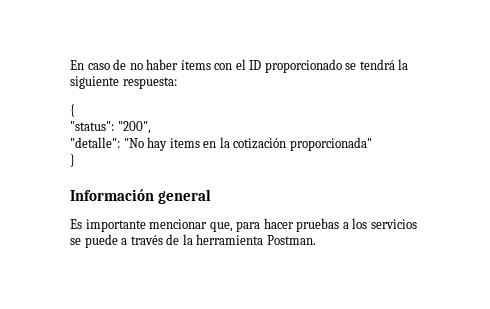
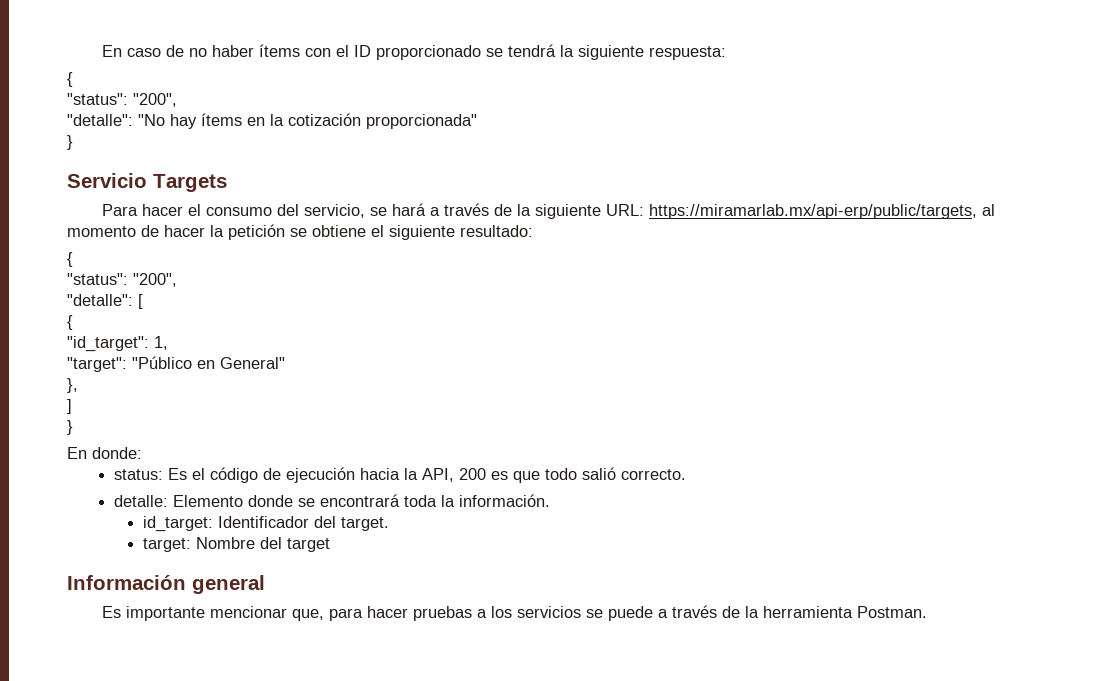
- "detalle": "No hay items en la cotización proporcionada"
+ "detalle": "No hay ítems en la cotización proporcionada"
+ Servicio Targets
+ Para hacer el consumo del servicio, se hará a través de la siguiente URL: https://miramarlab.mx/api-erp/public/targets, al momento de hacer la petición se obtiene el siguiente resultado:
+ {
+ "status": "200",
+ "detalle": [
+ {
+ "id_target": 1,
+ "target": "Público en General"
+ },
+ ]
+ }
+ En donde:
+ status: Es el código de ejecución hacia la API, 200 es que todo salió correcto.
+ detalle: Elemento donde se encontrará toda la información.
+ id_target: Identificador del target.
+ target: Nombre del target

